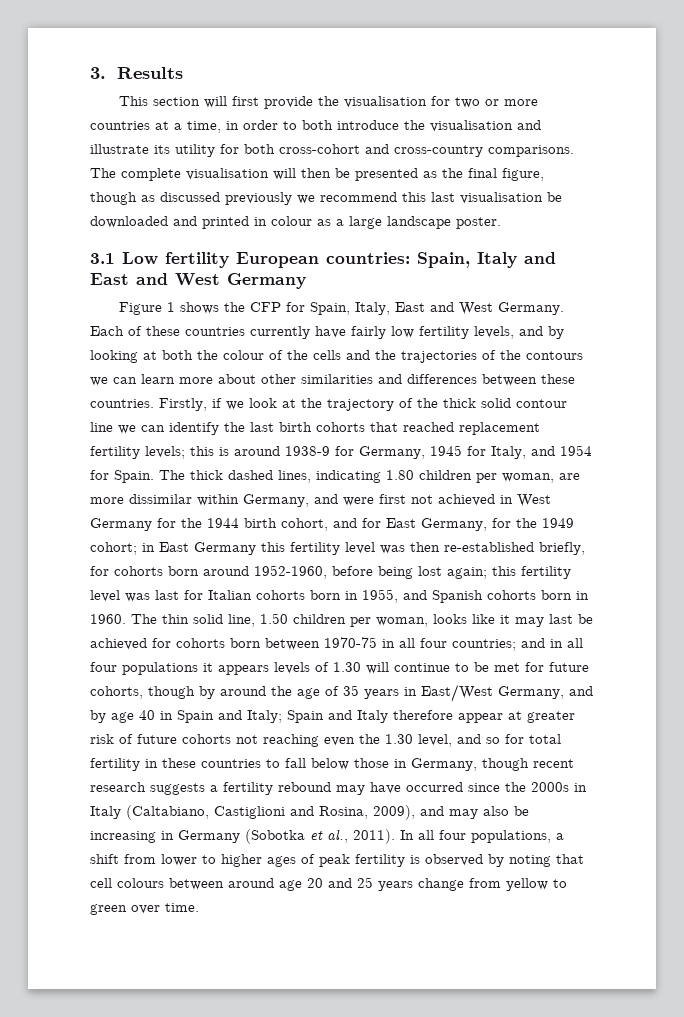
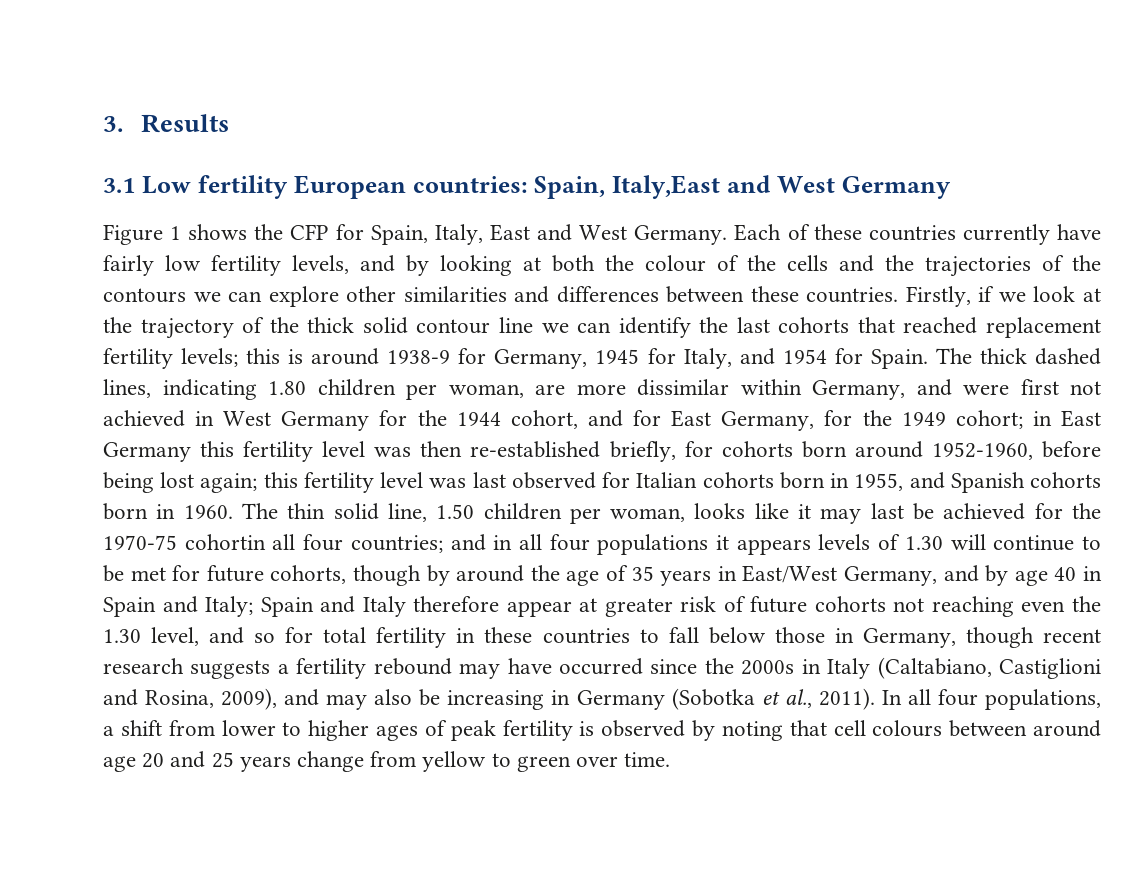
- This section will first provide the visualisation for two or more countries at a time, in order to both introduce the visualisation and illustrate its utility for both cross-cohort and cross-country comparisons. The complete visualisation will then be presented as the final figure, though as discussed previously we recommend this last visualisation be downloaded and printed in colour as a large landscape poster.
- 3.1 Low fertility European countries: Spain, Italy and East and West Germany
+ 3.1 Low fertility European countries: Spain, Italy,East and West Germany
- Each of these countries currently have fairly low fertility levels, and by looking at both the colour of the cells and the trajectories of the contours we can learn more about other similarities and differences between these countries.
+ Each of these countries currently have fairly low fertility levels, and by looking at both the colour of the cells and the trajectories of the contours we can explore other similarities and differences between these countries.
- Firstly, if we look at the trajectory of the thick solid contour line we can identify the last birth cohorts that reached replacement fertility levels; this is around 1938-9 for Germany, 1945 for Italy, and 1954 for Spain.
+ Firstly, if we look at the trajectory of the thick solid contour line we can identify the last cohorts that reached replacement fertility levels; this is around 1938-9 for Germany, 1945 for Italy, and 1954 for Spain.
- The thick dashed lines, indicating 1.80 children per woman, are more dissimilar within Germany, and were first not achieved in West Germany for the 1944 birth cohort, and for East Germany, for the 1949 cohort;
+ The thick dashed lines, indicating 1.80 children per woman, are more dissimilar within Germany, and were first not achieved in West Germany for the 1944 cohort, and for East Germany, for the 1949 cohort;
- this fertility level was last for Italian cohorts born in 1955, and Spanish cohorts born in 1960.
+ this fertility level was last observed for Italian cohorts born in 1955, and Spanish cohorts born in 1960.
- The thin solid line, 1.50 children per woman, looks like it may last be achieved for cohorts born between 1970-75 in all four countries;
+ The thin solid line, 1.50 children per woman, looks like it may last be achieved for the 1970-75 cohortin all four countries;

